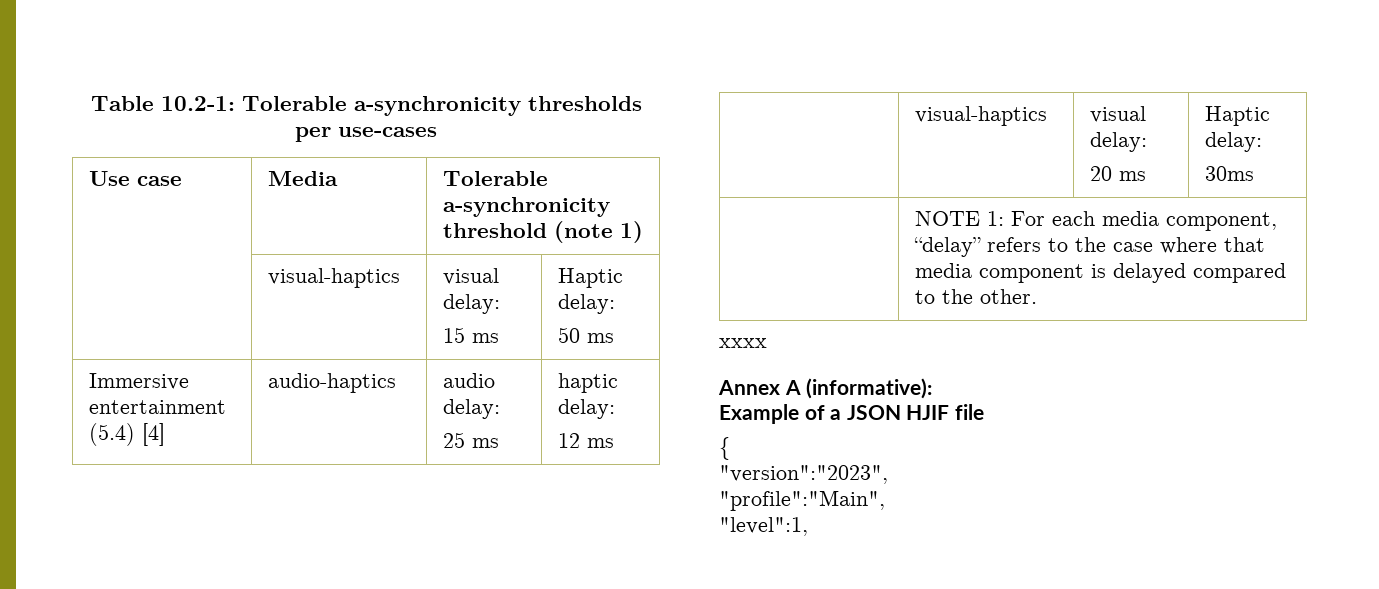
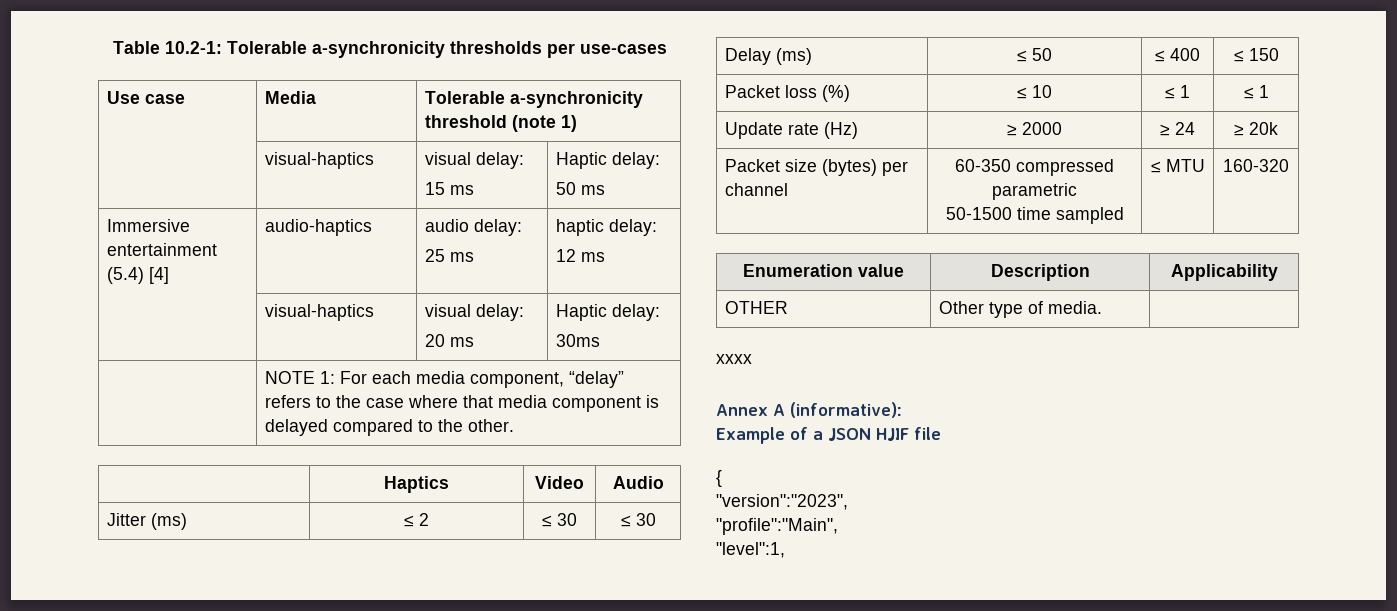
+ | Haptics | Video | Audio
+ Jitter (ms) | ≤ 2 | ≤ 30 | ≤ 30
+ Delay (ms) | ≤ 50 | ≤ 400 | ≤ 150
+ Packet loss (%) | ≤ 10 | ≤ 1 | ≤ 1
+ Update rate (Hz) | ≥ 2000 | ≥ 24 | ≥ 20k
+ Packet size (bytes) per channel | 60-350 compressed parametric
+ 50-1500 time sampled | ≤ MTU | 160-320
+ Enumeration value | Description | Applicability
+ OTHER | Other type of media. |

